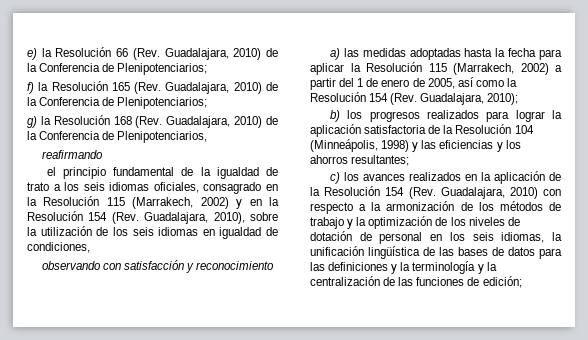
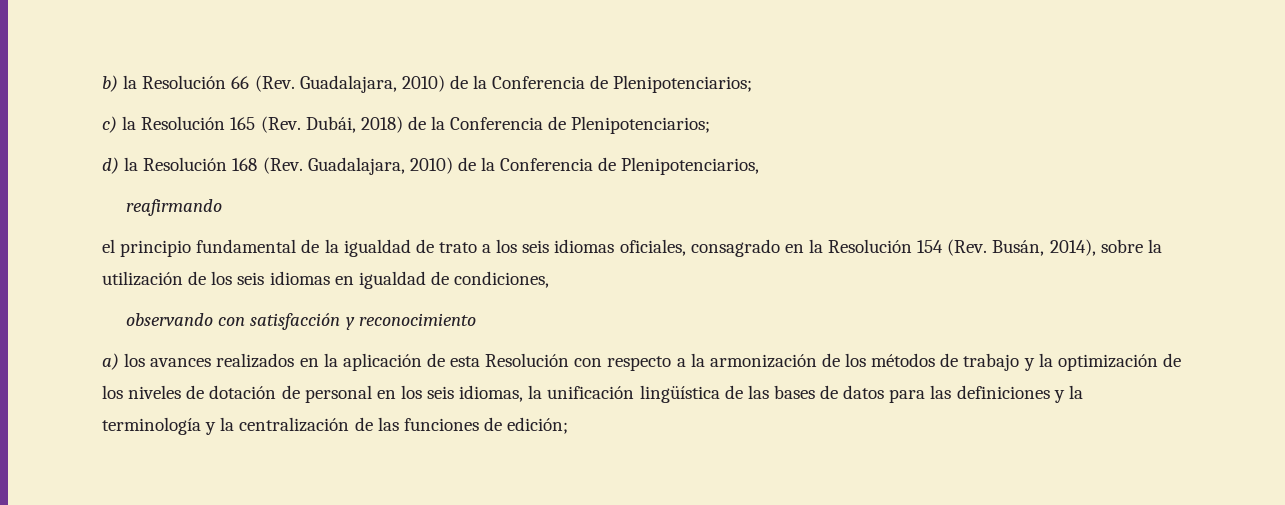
- e) la Resolución 66 (Rev. Guadalajara, 2010) de la Conferencia de Plenipotenciarios;
+ b) la Resolución 66 (Rev. Guadalajara, 2010) de la Conferencia de Plenipotenciarios;
- f) la Resolución 165 (Rev. Guadalajara, 2010) de la Conferencia de Plenipotenciarios;
- g) la Resolución 168 (Rev. Guadalajara, 2010) de la Conferencia de Plenipotenciarios,
+ c) la Resolución 165 (Rev. Dubái, 2018) de la Conferencia de Plenipotenciarios;
+ d) la Resolución 168 (Rev. Guadalajara, 2010) de la Conferencia de Plenipotenciarios,
- el principio fundamental de la igualdad de trato a los seis idiomas oficiales, consagrado en la Resolución 115 (Marrakech, 2002) y en la Resolución 154 (Rev. Guadalajara, 2010), sobre la utilización de los seis idiomas en igualdad de condiciones,
+ el principio fundamental de la igualdad de trato a los seis idiomas oficiales, consagrado en la Resolución 154 (Rev. Busán, 2014), sobre la utilización de los seis idiomas en igualdad de condiciones,
- a) las medidas adoptadas hasta la fecha para aplicar la Resolución 115 (Marrakech, 2002) a partir del 1 de enero de 2005, así como la Resolución 154 (Rev. Guadalajara, 2010);
- b) los progresos realizados para lograr la aplicación satisfactoria de la Resolución 104 (Minneápolis, 1998) y las eficiencias y los ahorros resultantes;
- c) los avances realizados en la aplicación de la Resolución 154 (Rev. Guadalajara, 2010) con respecto a la armonización de los métodos de trabajo y la optimización de los niveles de dotación de personal en los seis idiomas, la unificación lingüística de las bases de datos para las definiciones y la terminología y la centralización de las funciones de edición;
+ a) los avances realizados en la aplicación de esta Resolución con respecto a la armonización de los métodos de trabajo y la optimización de los niveles de dotación de personal en los seis idiomas, la unificación lingüística de las bases de datos para las definiciones y la terminología y la centralización de las funciones de edición;

